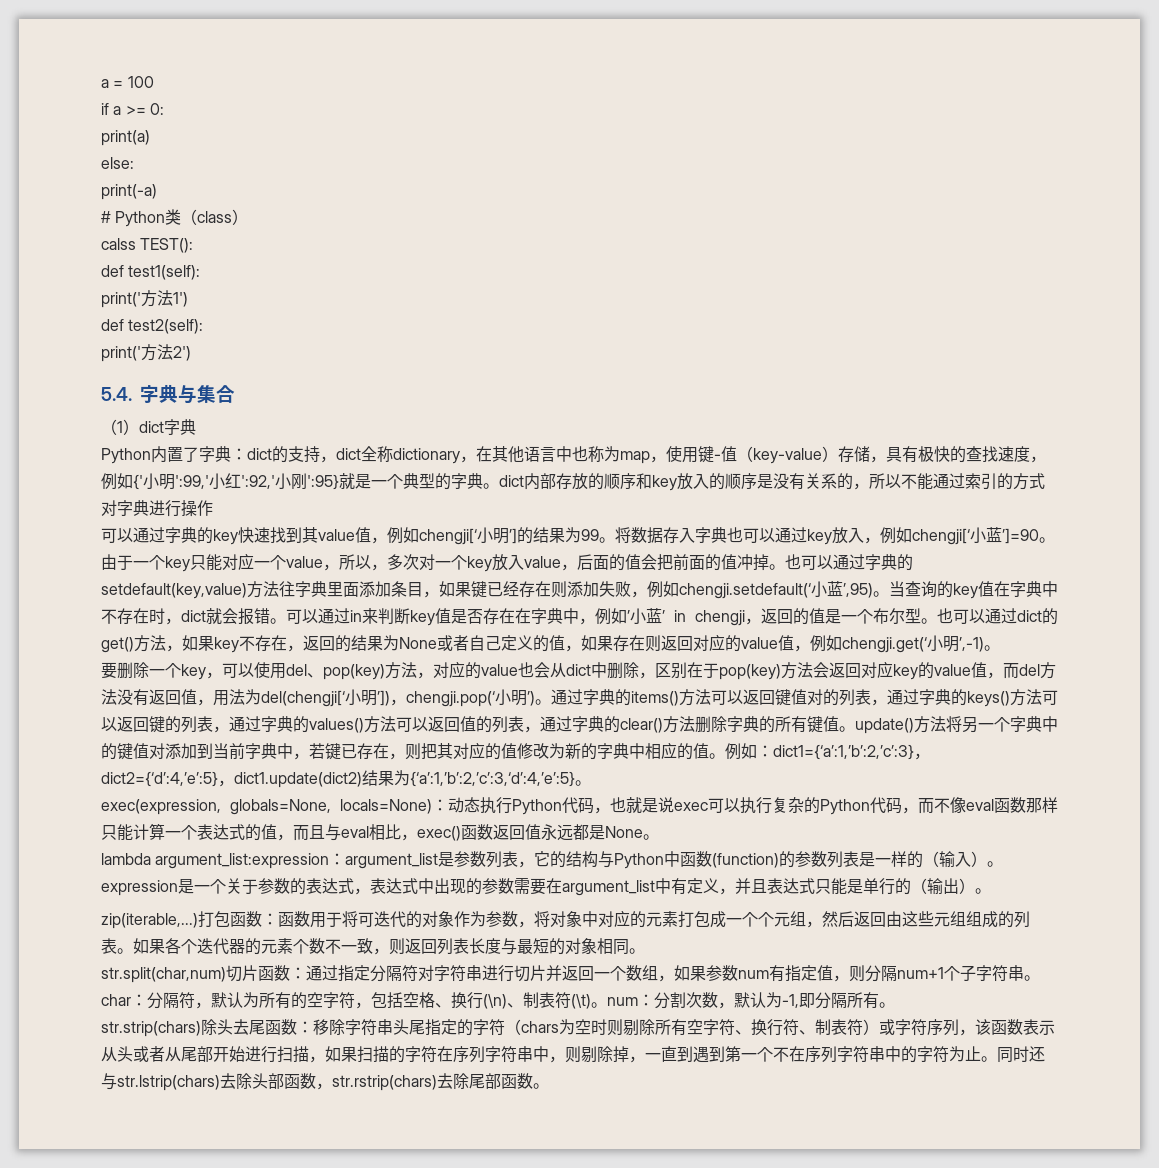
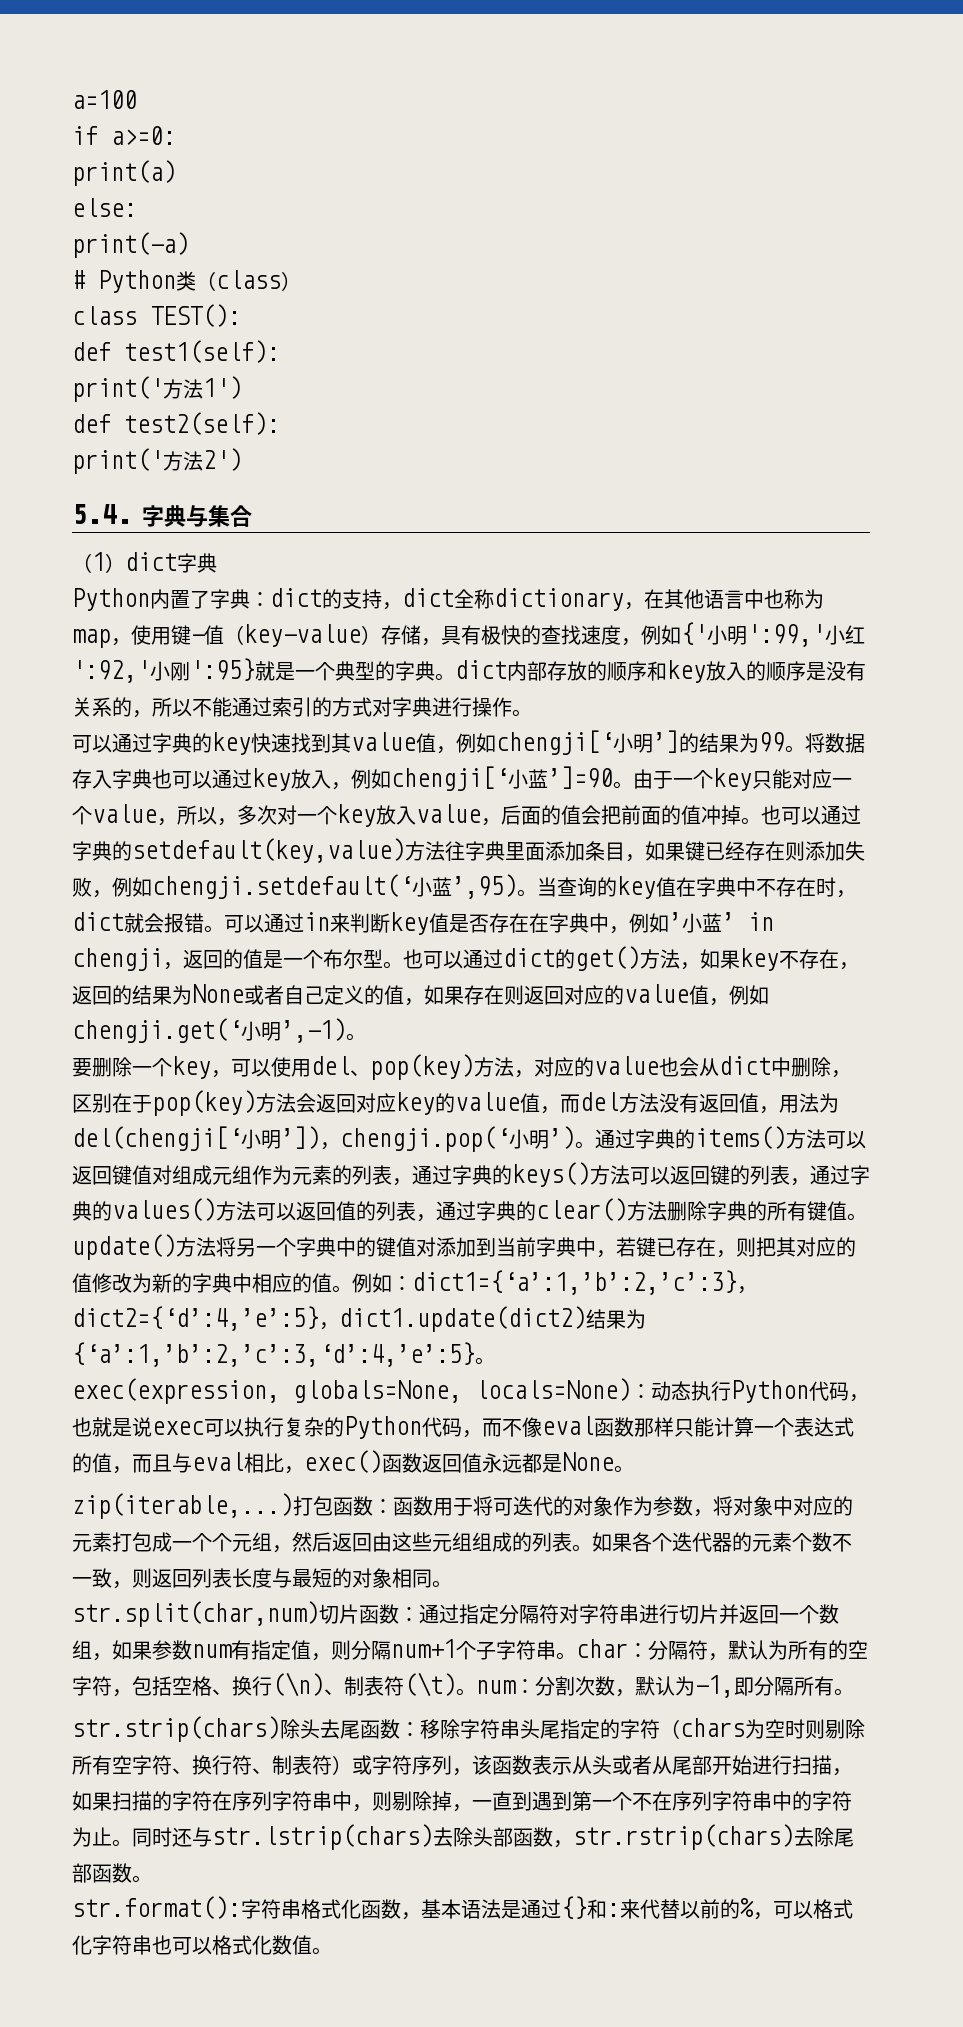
- a = 100
- if a >= 0:
+ a=100
+ if a>=0:
- calss TEST():
+ class TEST():
- dict的支持，dict全称dictionary，在其他语言中也称为map，使用键-值（key-value）存储，具有极快的查找速度，例如{'小明':99,'小红':92,'小刚':95}就是一个典型的字典。dict内部存放的顺序和key放入的顺序是没有关系的，所以不能通过索引的方式对字典进行操作
+ dict的支持，dict全称dictionary，在其他语言中也称为map，使用键-值（key-value）存储，具有极快的查找速度，例如{'小明':99,'小红':92,'小刚':95}就是一个典型的字典。dict内部存放的顺序和key放入的顺序是没有关系的，所以不能通过索引的方式对字典进行操作。
- 通过字典的items()方法可以返回键值对的列表，通过字典的keys()方法可以返回键的列表，通过字典的values()方法可以返回值的列表，通过字典的clear()方法删除字典的所有键值。update()方法将另一个字典中的键值对添加到当前字典中，若键已存在，则把其对应的值修改为新的字典中相应的值。
+ 通过字典的items()方法可以返回键值对组成元组作为元素的列表，通过字典的keys()方法可以返回键的列表，通过字典的values()方法可以返回值的列表，通过字典的clear()方法删除字典的所有键值。update()方法将另一个字典中的键值对添加到当前字典中，若键已存在，则把其对应的值修改为新的字典中相应的值。
- lambda argument_list:expression：argument_list是参数列表，它的结构与Python中函数(function)的参数列表是一样的（输入）。expression是一个关于参数的表达式，表达式中出现的参数需要在argument_list中有定义，并且表达式只能是单行的（输出）。
+ str.format():字符串格式化函数，基本语法是通过{}和:来代替以前的%，可以格式化字符串也可以格式化数值。

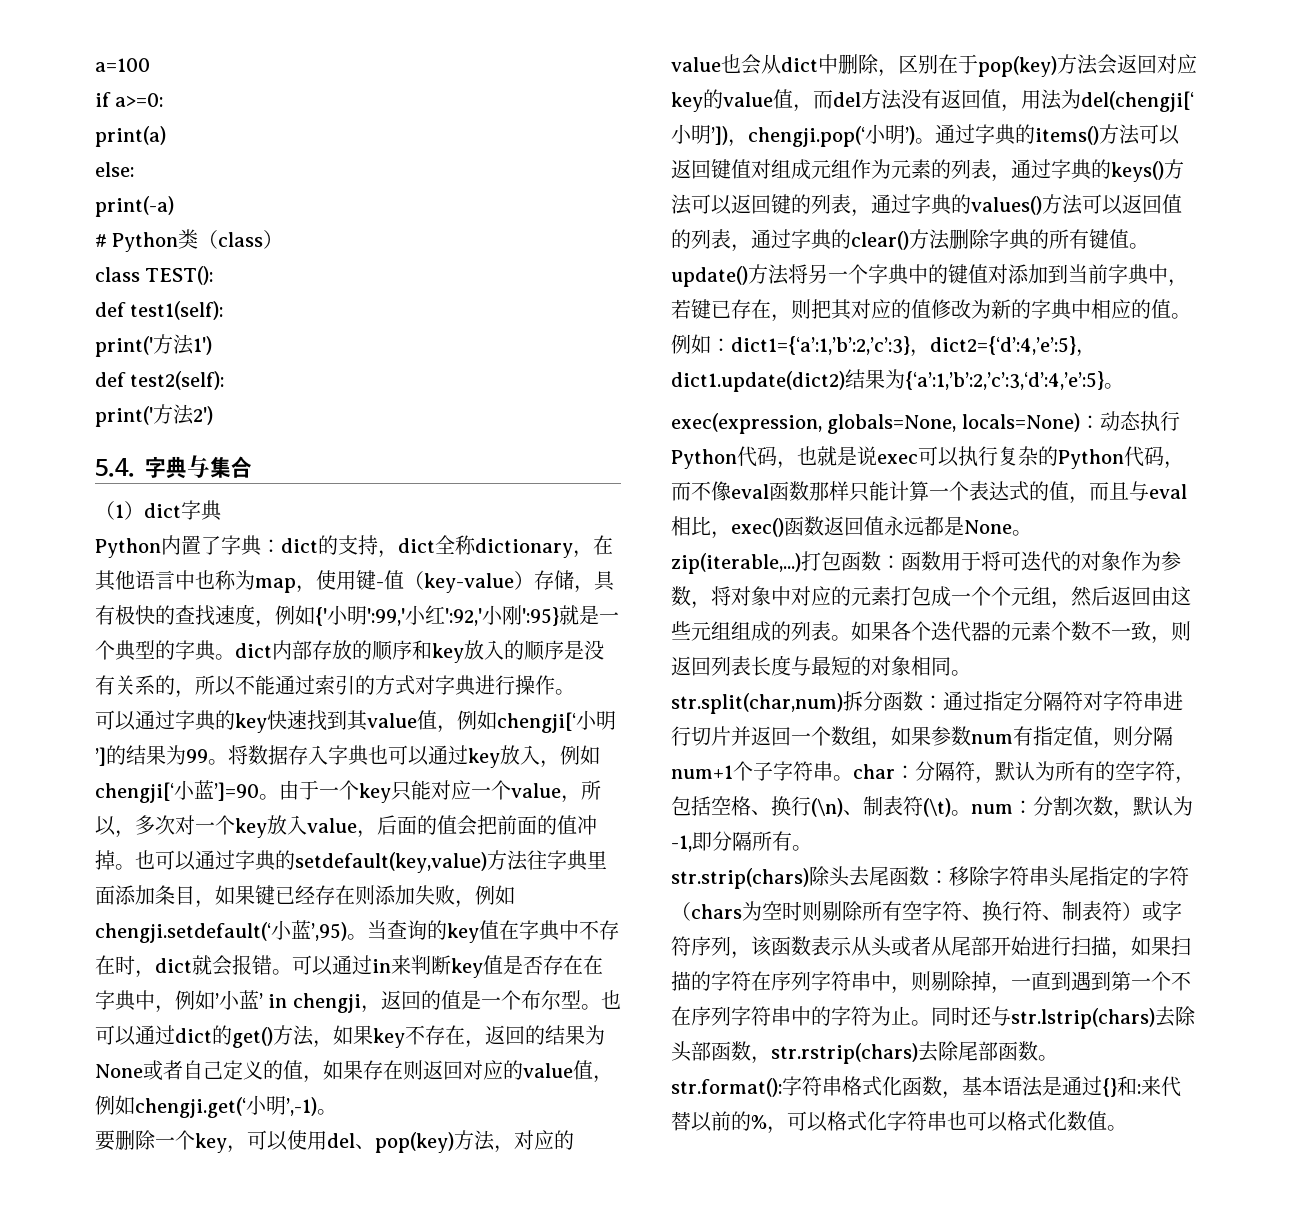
- str.split(char,num)切片函数：通过指定分隔符对字符串进行切片并返回一个数组，如果参数num有指定值，则分隔num+1个子字符串。char：分隔符，默认为所有的空字符，包括空格、换行(\n)、制表符(\t)。num：分割次数，默认为-1,即分隔所有。
+ str.split(char,num)拆分函数：通过指定分隔符对字符串进行切片并返回一个数组，如果参数num有指定值，则分隔num+1个子字符串。char：分隔符，默认为所有的空字符，包括空格、换行(\n)、制表符(\t)。num：分割次数，默认为-1,即分隔所有。

